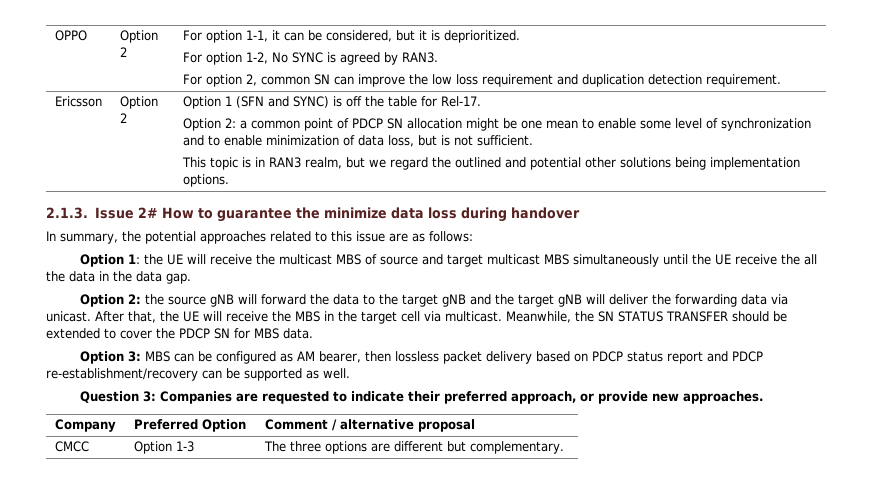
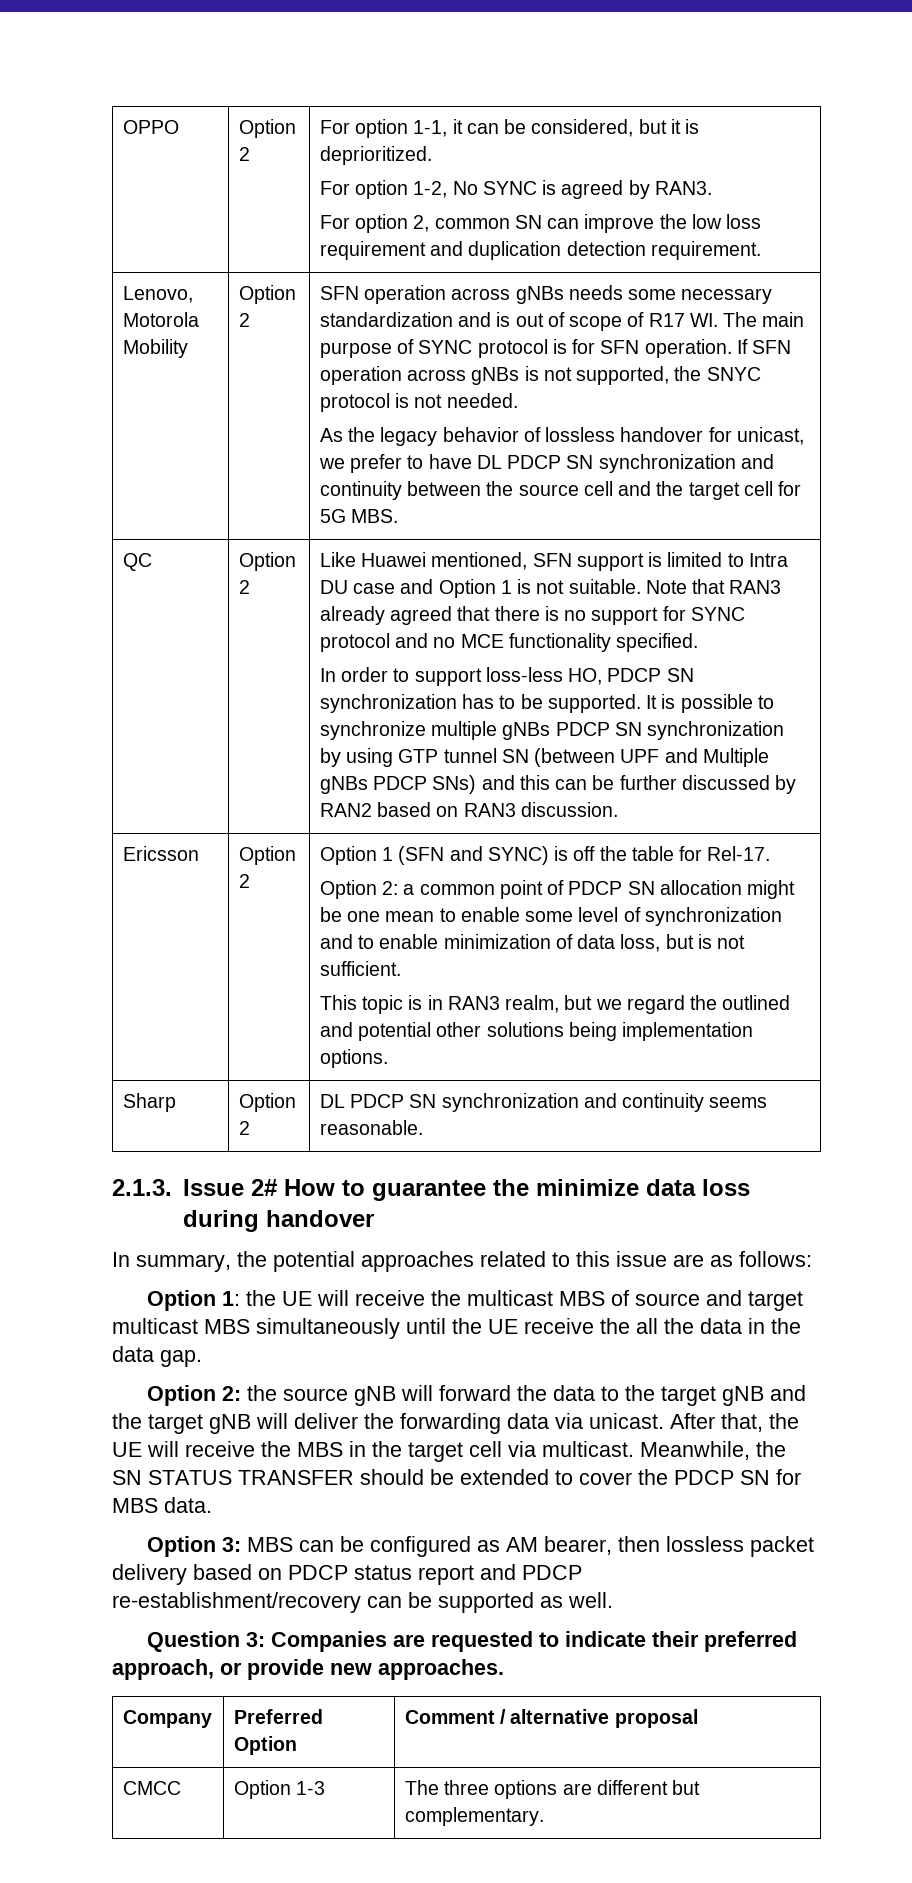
+ Lenovo, Motorola Mobility | Option 2 | SFN operation across gNBs needs some necessary standardization and is out of scope of R17 WI. The main purpose of SYNC protocol is for SFN operation. If SFN operation across gNBs is not supported, the SNYC protocol is not needed.
+ As the legacy behavior of lossless handover for unicast, we prefer to have DL PDCP SN synchronization and continuity between the source cell and the target cell for 5G MBS.
+ QC | Option 2 | Like Huawei mentioned, SFN support is limited to Intra DU case and Option 1 is not suitable. Note that RAN3 already agreed that there is no support for SYNC protocol and no MCE functionality specified.
+ In order to support loss-less HO, PDCP SN synchronization has to be supported. It is possible to synchronize multiple gNBs PDCP SN synchronization by using GTP tunnel SN (between UPF and Multiple gNBs PDCP SNs) and this can be further discussed by RAN2 based on RAN3 discussion.
+ Sharp | Option 2 | DL PDCP SN synchronization and continuity seems reasonable.

